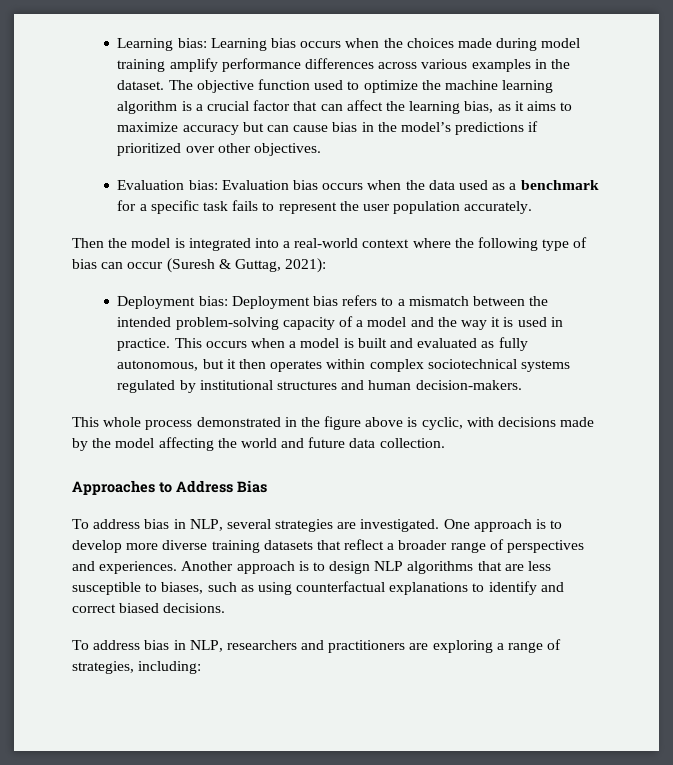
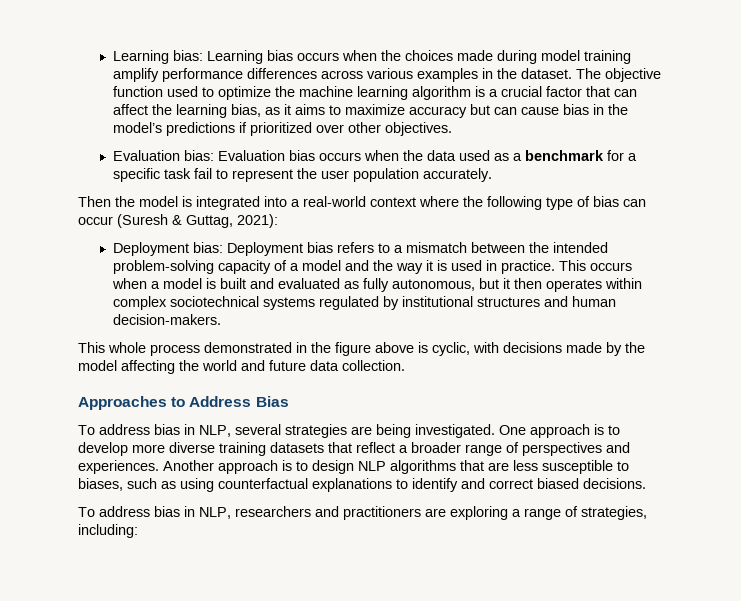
- Evaluation bias: Evaluation bias occurs when the data used as a benchmark for a specific task fails to represent the user population accurately.
+ Evaluation bias: Evaluation bias occurs when the data used as a benchmark for a specific task fail to represent the user population accurately.
- To address bias in NLP, several strategies are investigated.
+ To address bias in NLP, several strategies are being investigated.

